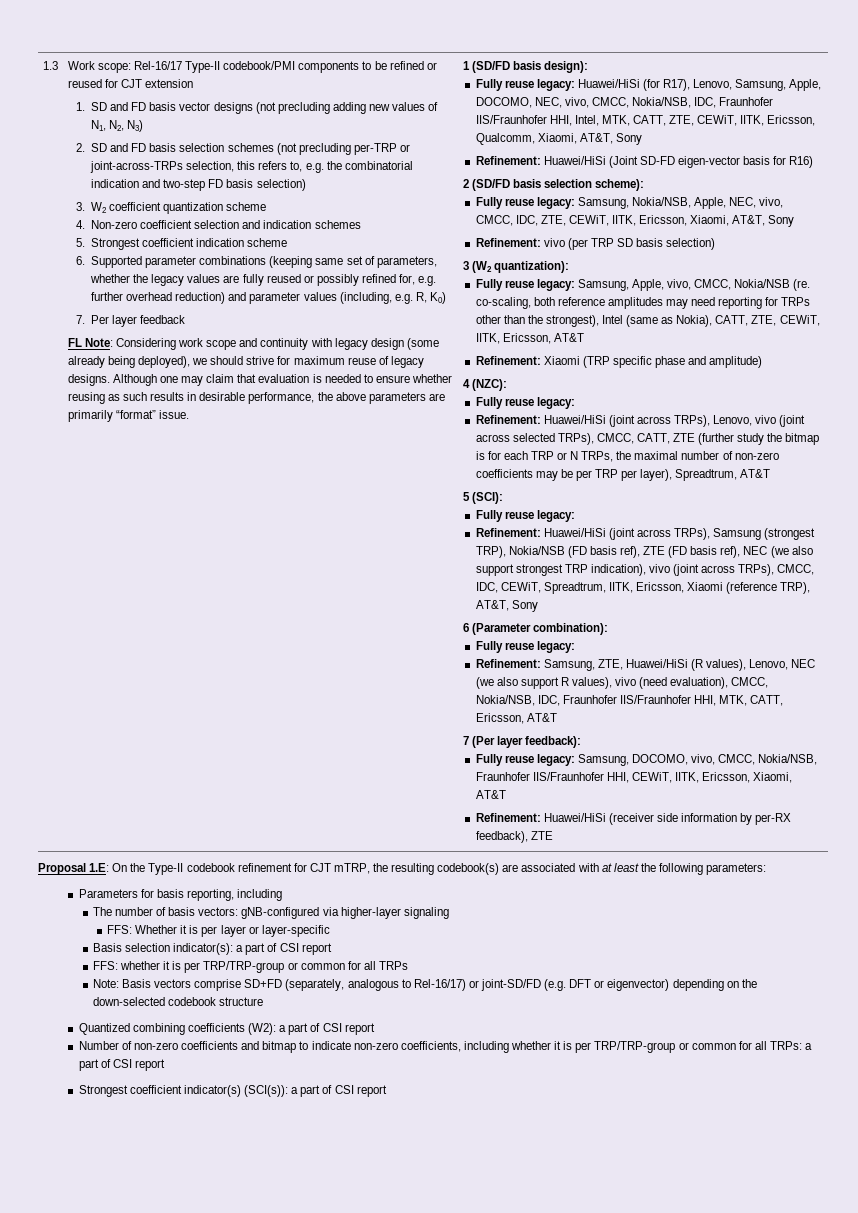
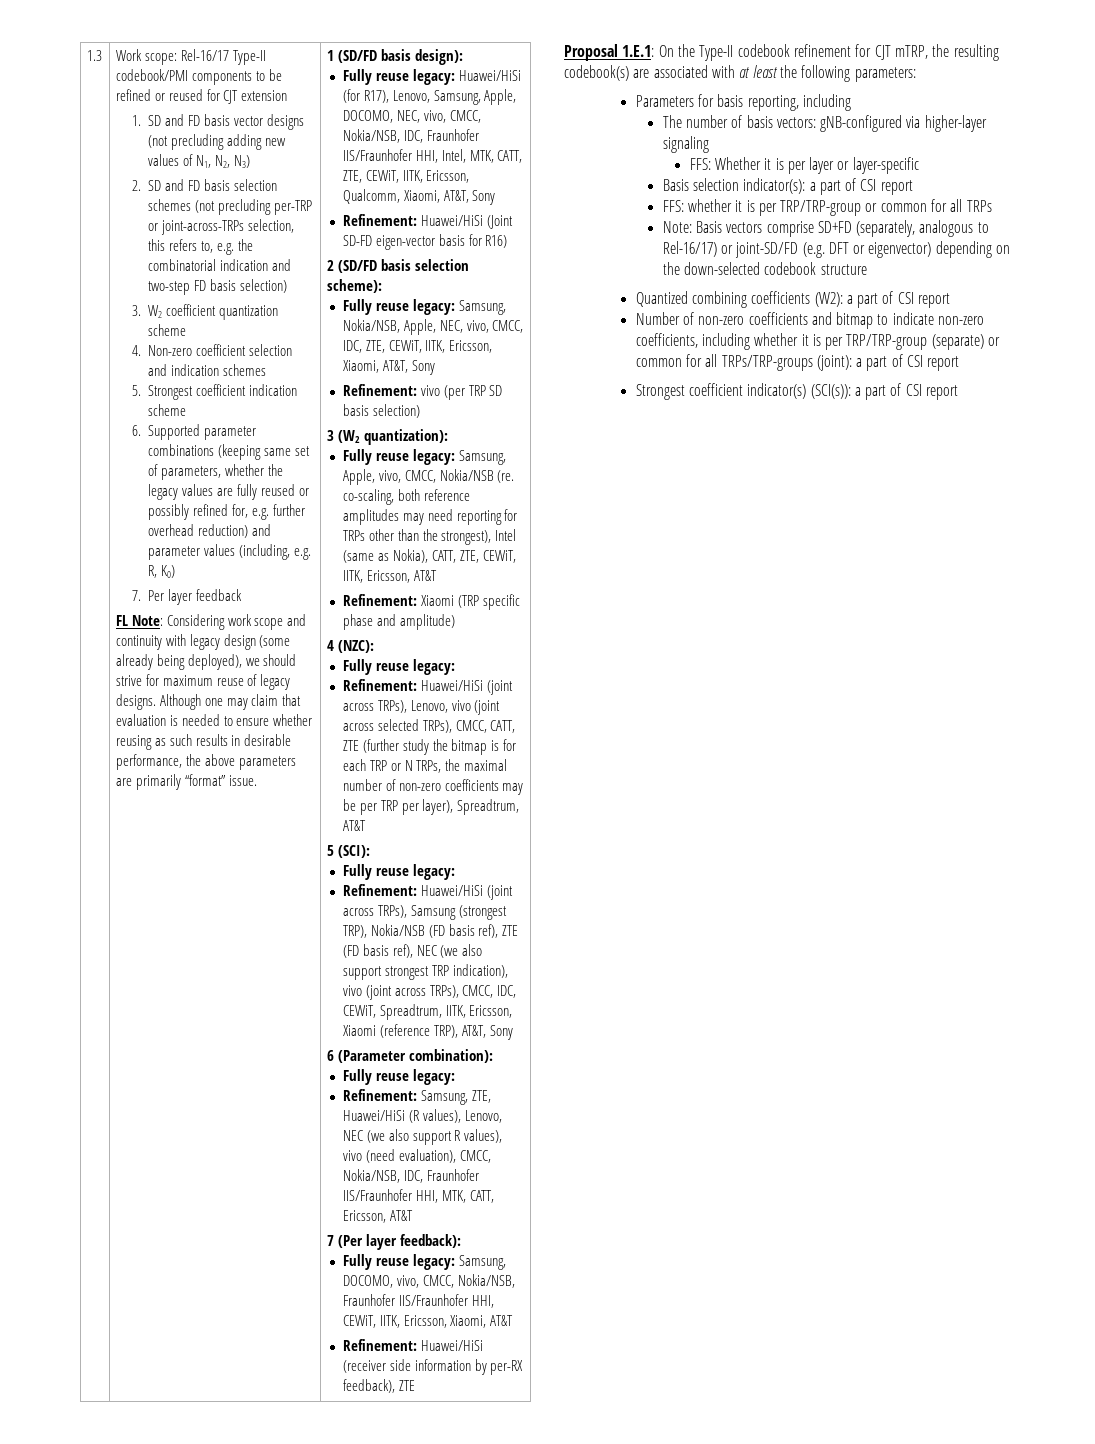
- Proposal 1.E: On the Type-II codebook refinement for CJT mTRP, the resulting codebook(s) are associated with at least the following parameters:
+ Proposal 1.E.1: On the Type-II codebook refinement for CJT mTRP, the resulting codebook(s) are associated with at least the following parameters:
- Number of non-zero coefficients and bitmap to indicate non-zero coefficients, including whether it is per TRP/TRP-group or common for all TRPs: a part of CSI report
+ Number of non-zero coefficients and bitmap to indicate non-zero coefficients, including whether it is per TRP/TRP-group (separate) or common for all TRPs/TRP-groups (joint): a part of CSI report

